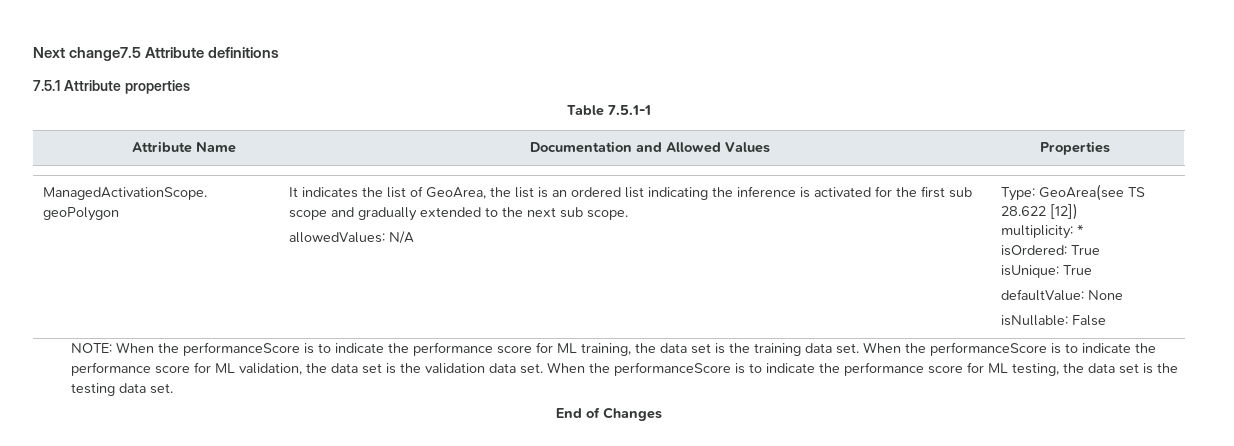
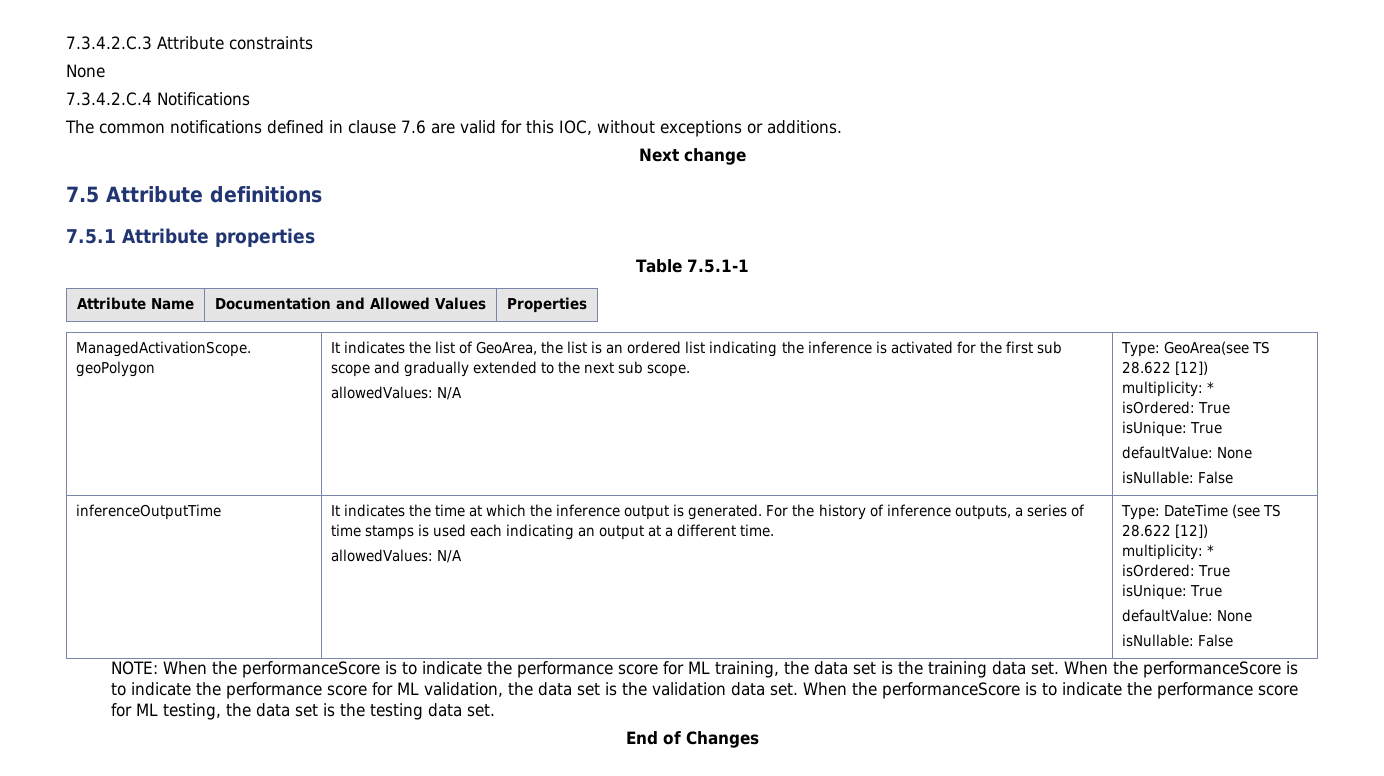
- Next change7.5 Attribute definitions
+ 7.3.4.2.C.3 Attribute constraints
+ None
+ 7.3.4.2.C.4 Notifications
+ The common notifications defined in clause 7.6 are valid for this IOC, without exceptions or additions.
+ Next change
+ 7.5 Attribute definitions
+ inferenceOutputTime | It indicates the time at which the inference output is generated. For the history of inference outputs, a series of time stamps is used each indicating an output at a different time.
+ allowedValues: N/A | Type: DateTime (see TS 28.622 [12])
+ multiplicity: *
+ isOrdered: True
+ isUnique: True
+ defaultValue: None
+ isNullable: False

